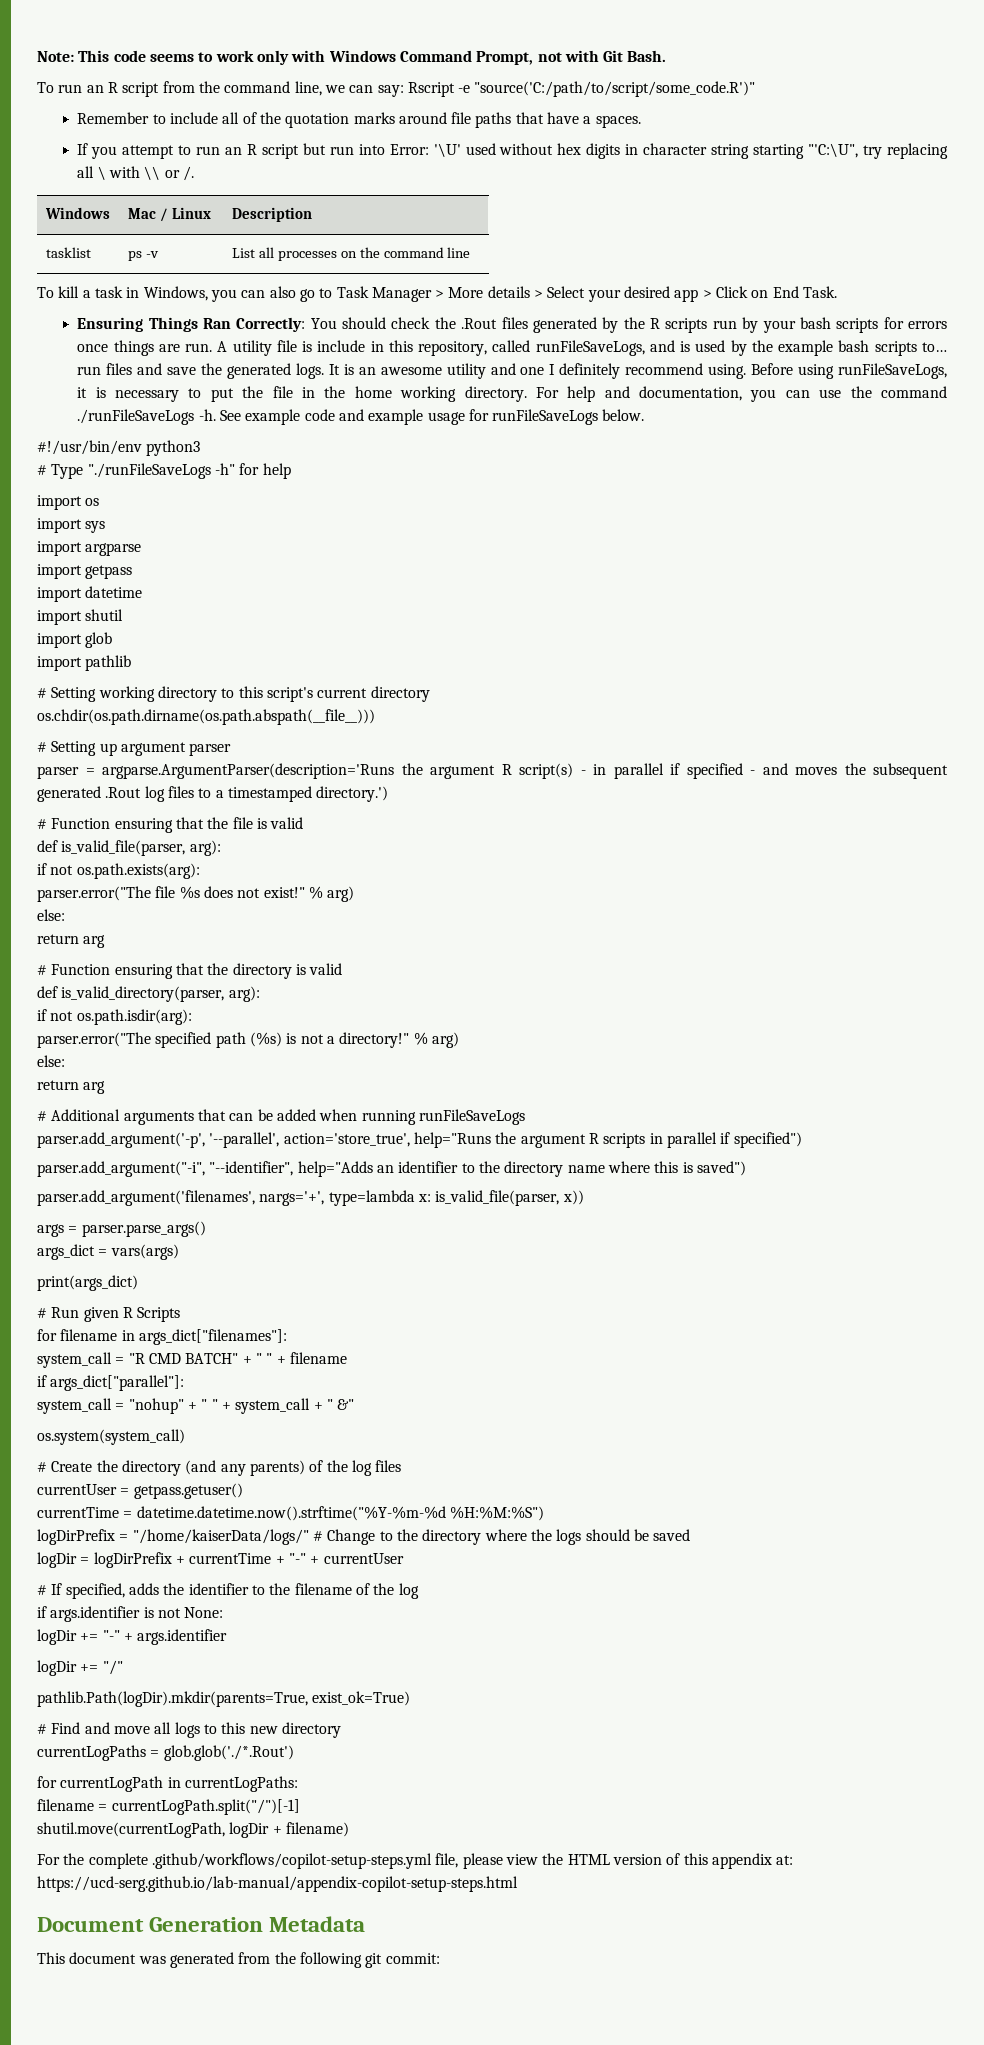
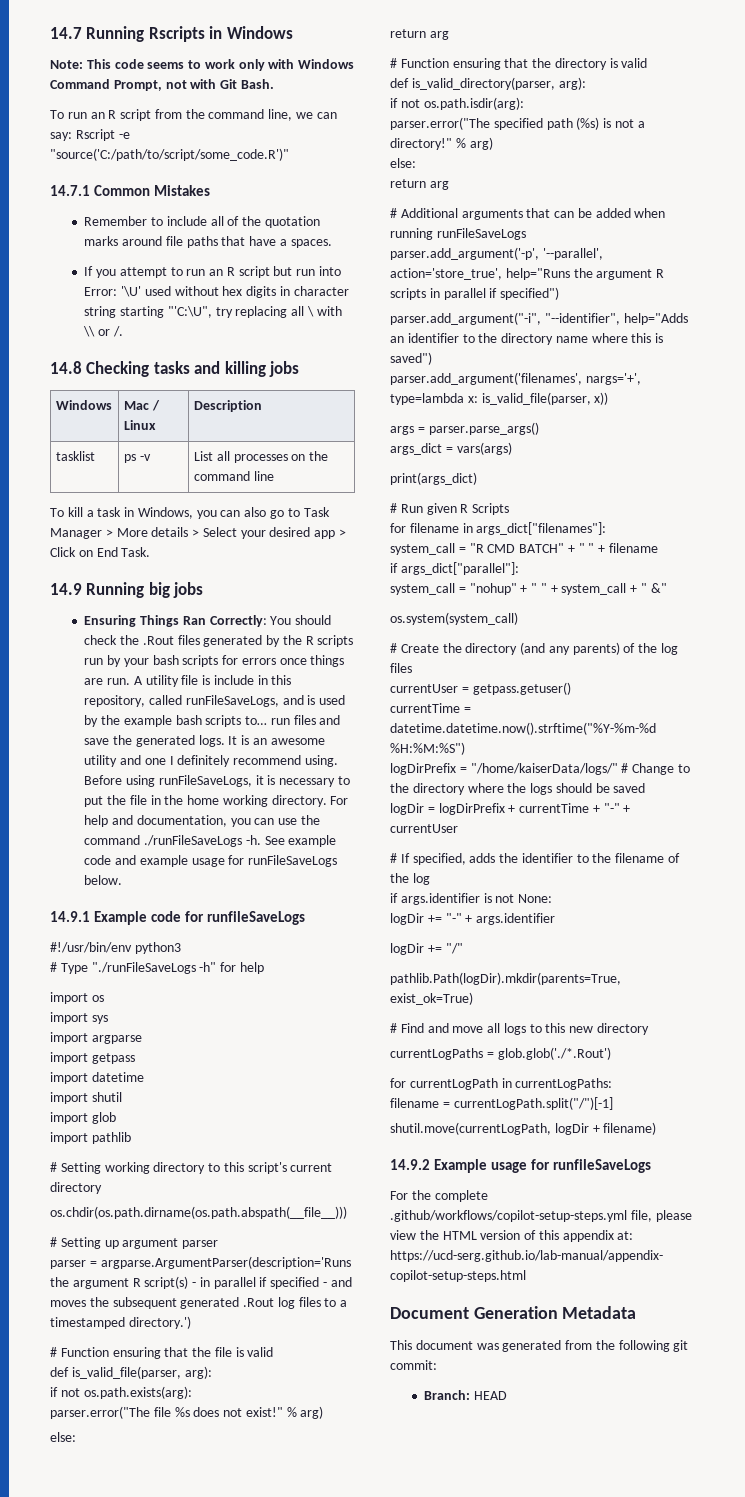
+ 14.7 Running Rscripts in Windows
+ 14.7.1 Common Mistakes
+ 14.8 Checking tasks and killing jobs
+ 14.9 Running big jobs
+ 14.9.1 Example code for runfileSaveLogs
+ 14.9.2 Example usage for runfileSaveLogs
+ Branch: HEAD

